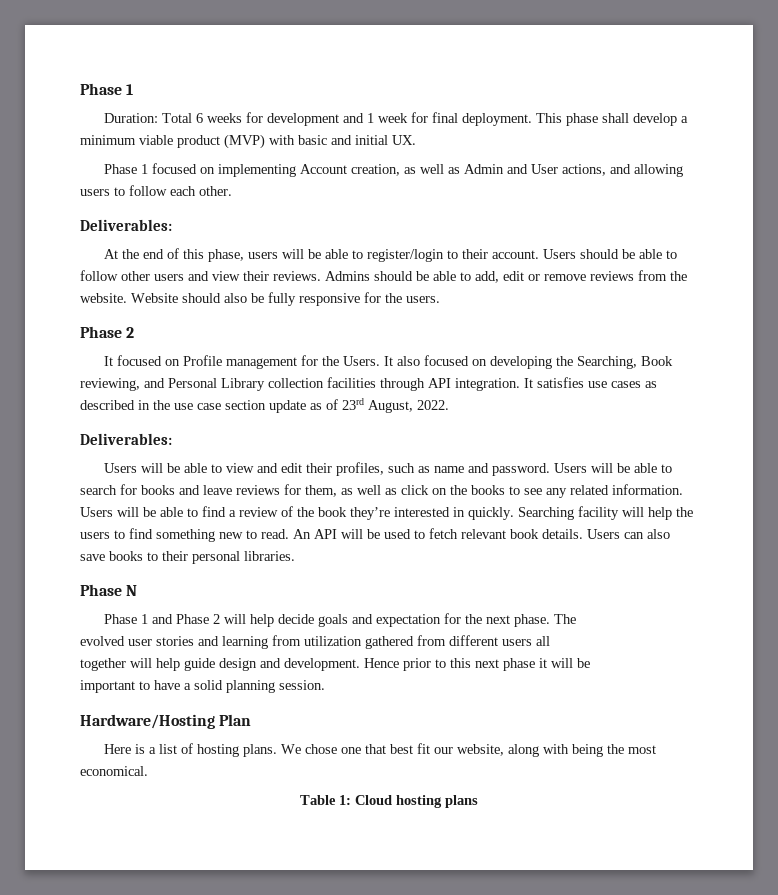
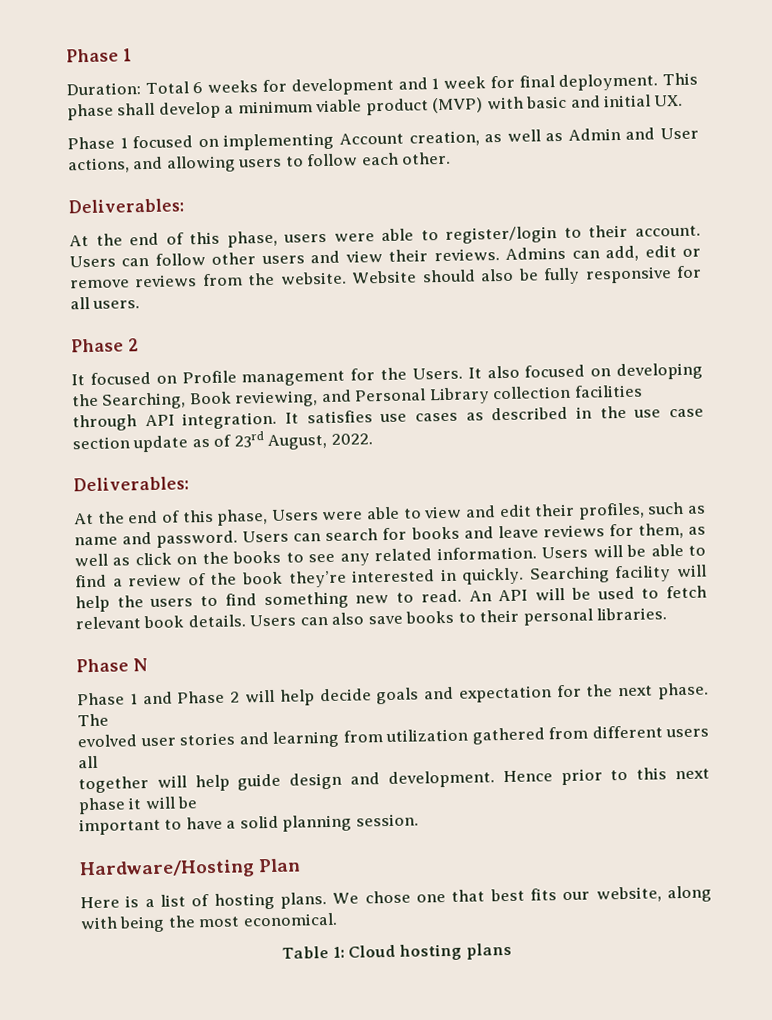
- At the end of this phase, users will be able to register/login to their account.
+ At the end of this phase, users were able to register/login to their account.
- Users should be able to follow other users and view their reviews.
+ Users can follow other users and view their reviews.
- Admins should be able to add, edit or remove reviews from the website.
+ Admins can add, edit or remove reviews from the website.
- Website should also be fully responsive for the users.
+ Website should also be fully responsive for all users.
- Users will be able to view and edit their profiles, such as name and password.
+ At the end of this phase, Users were able to view and edit their profiles, such as name and password.
- Users will be able to search for books and leave reviews for them, as well as click on the books to see any related information.
+ Users can search for books and leave reviews for them, as well as click on the books to see any related information.
- We chose one that best fit our website, along with being the most economical.
+ We chose one that best fits our website, along with being the most economical.

